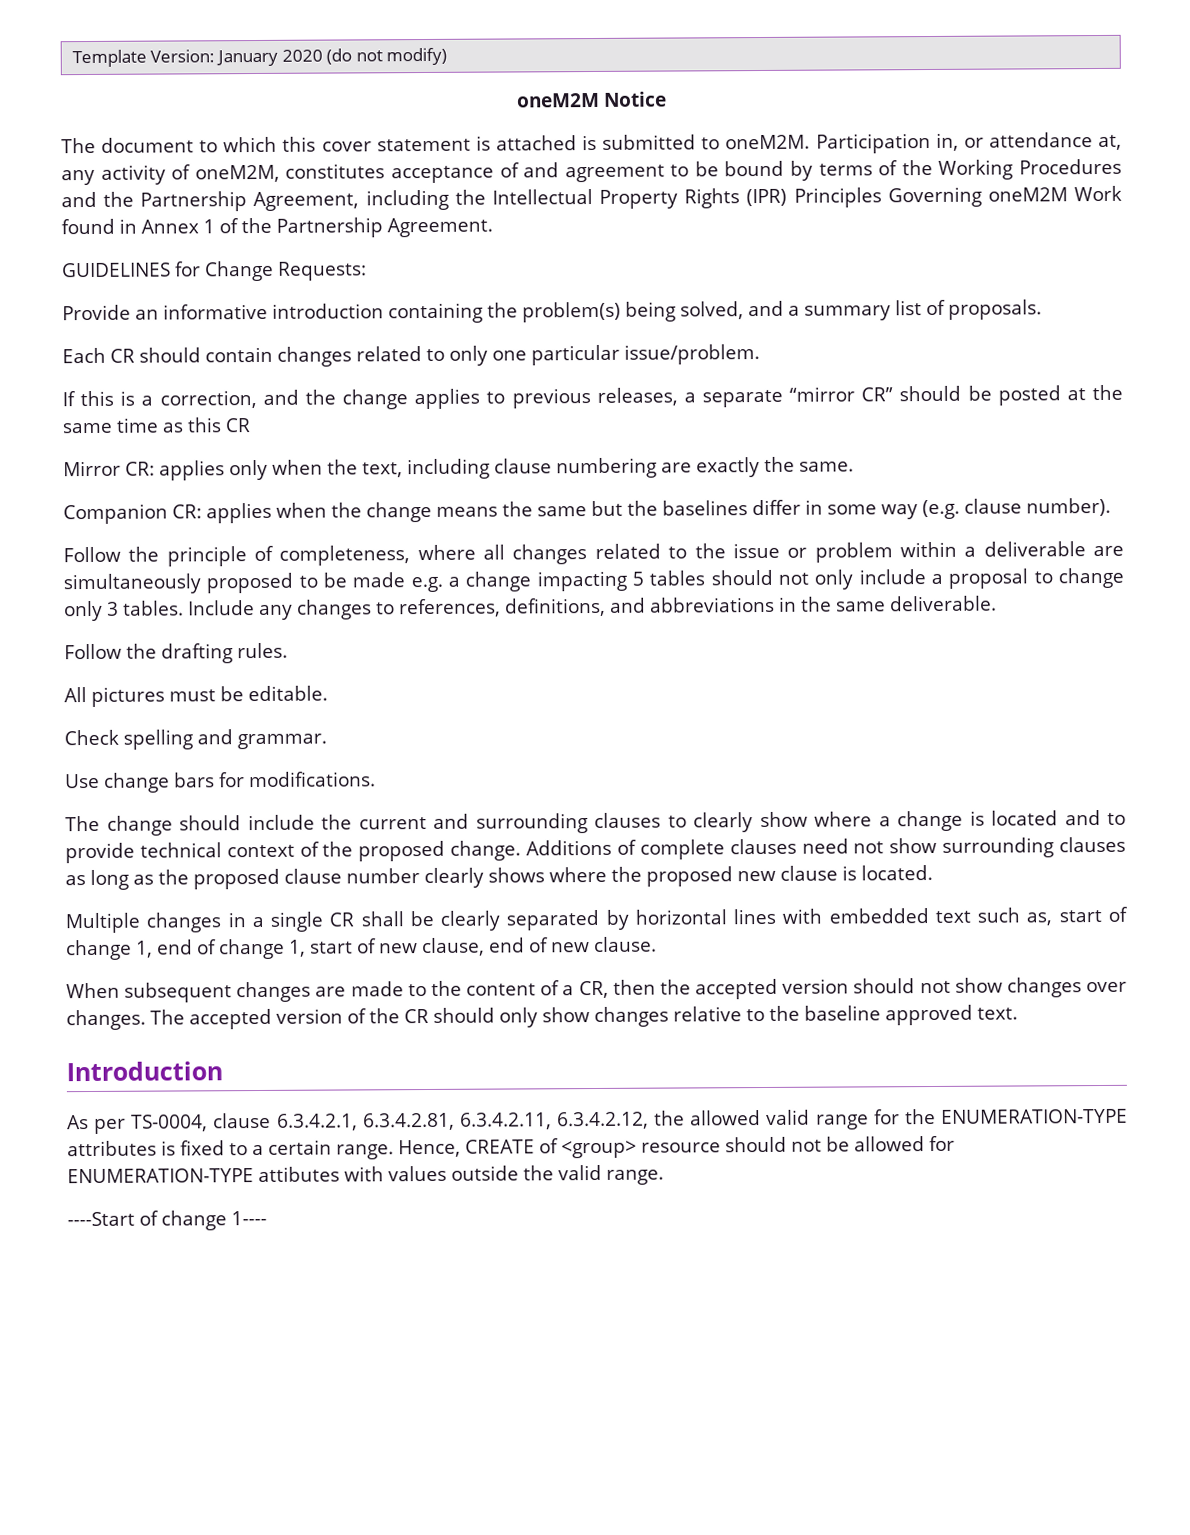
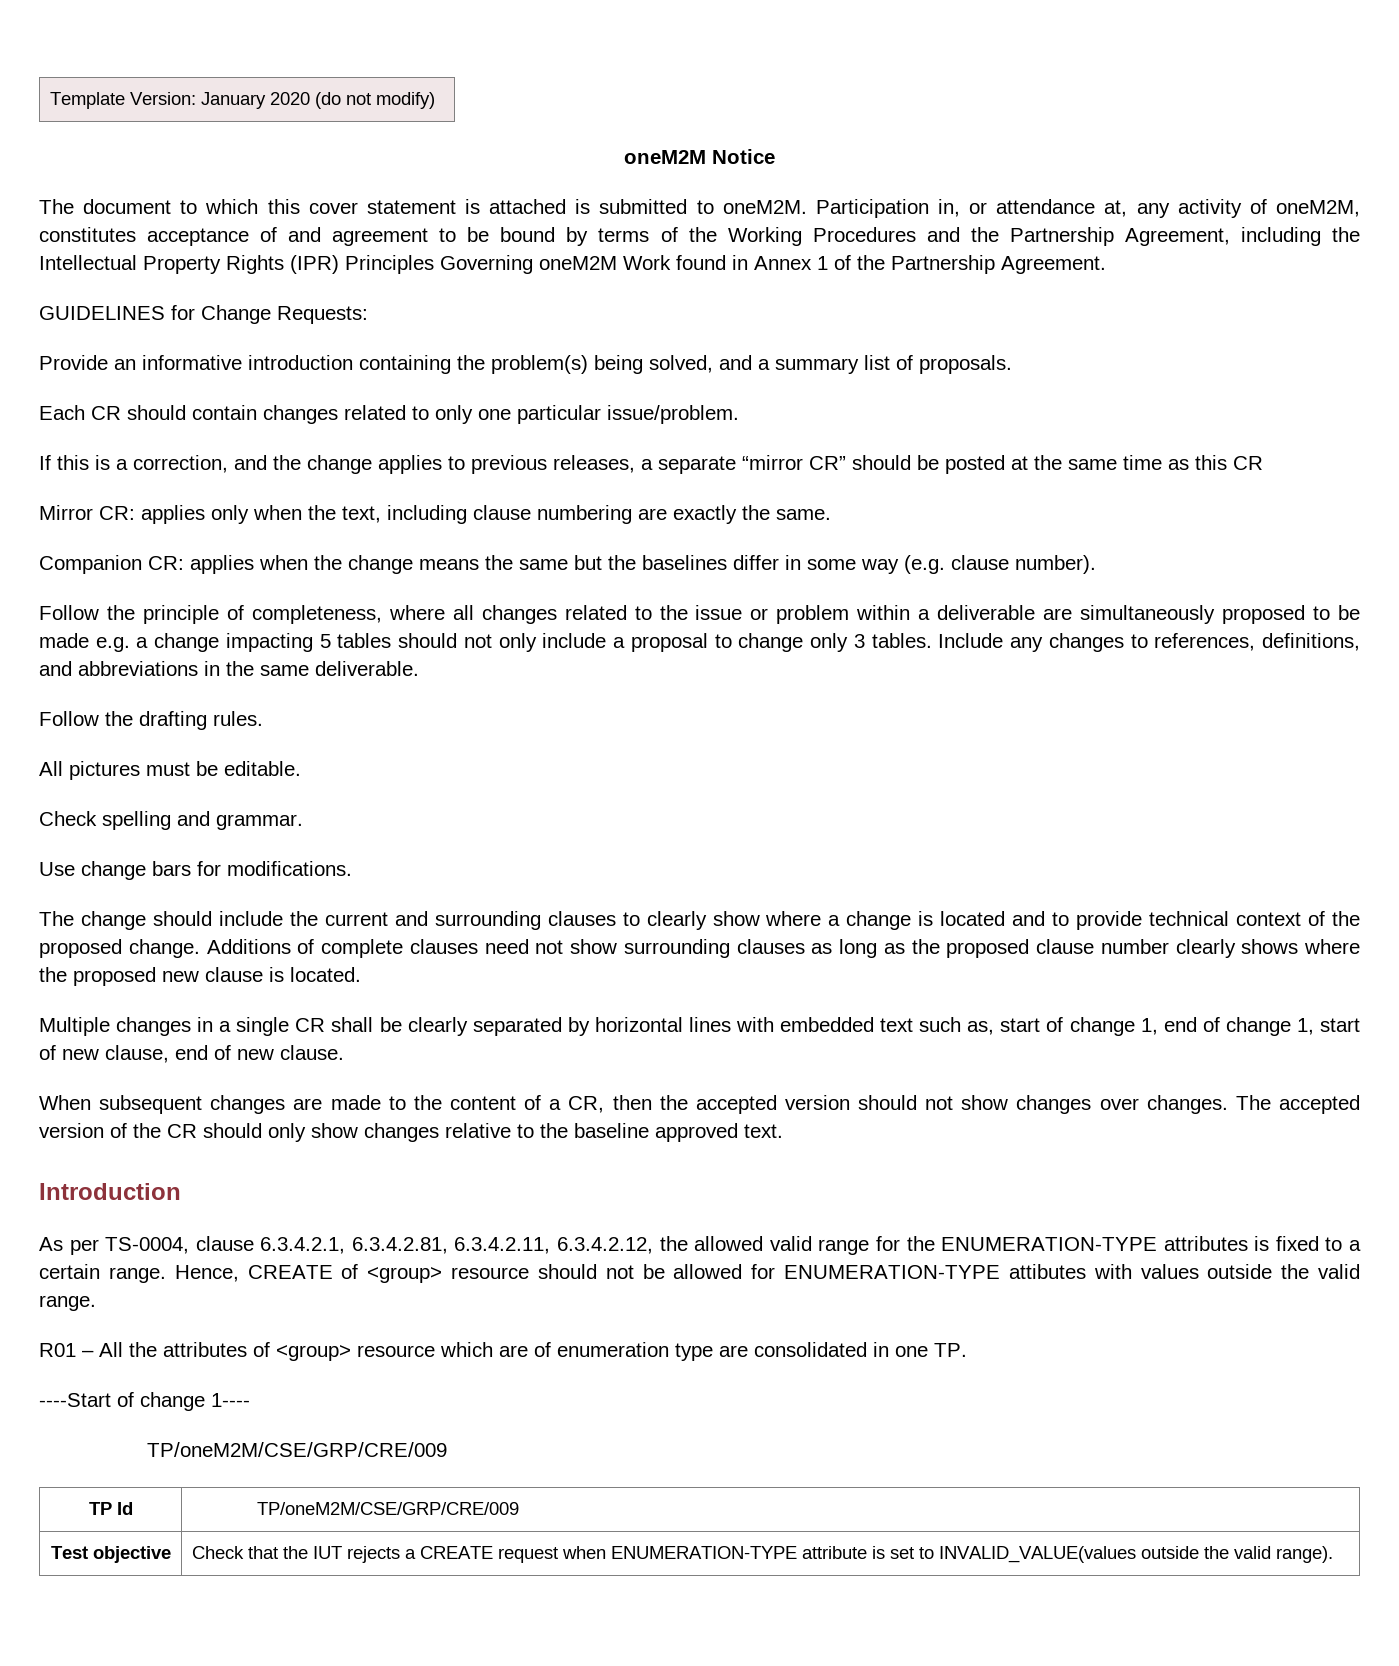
+ R01 – All the attributes of <group> resource which are of enumeration type are consolidated in one TP.
  ----Start of change 1----
+ TP/oneM2M/CSE/GRP/CRE/009
+ TP Id | TP/oneM2M/CSE/GRP/CRE/009
+ Test objective | Check that the IUT rejects a CREATE request when ENUMERATION-TYPE attribute is set to INVALID_VALUE(values outside the valid range).

